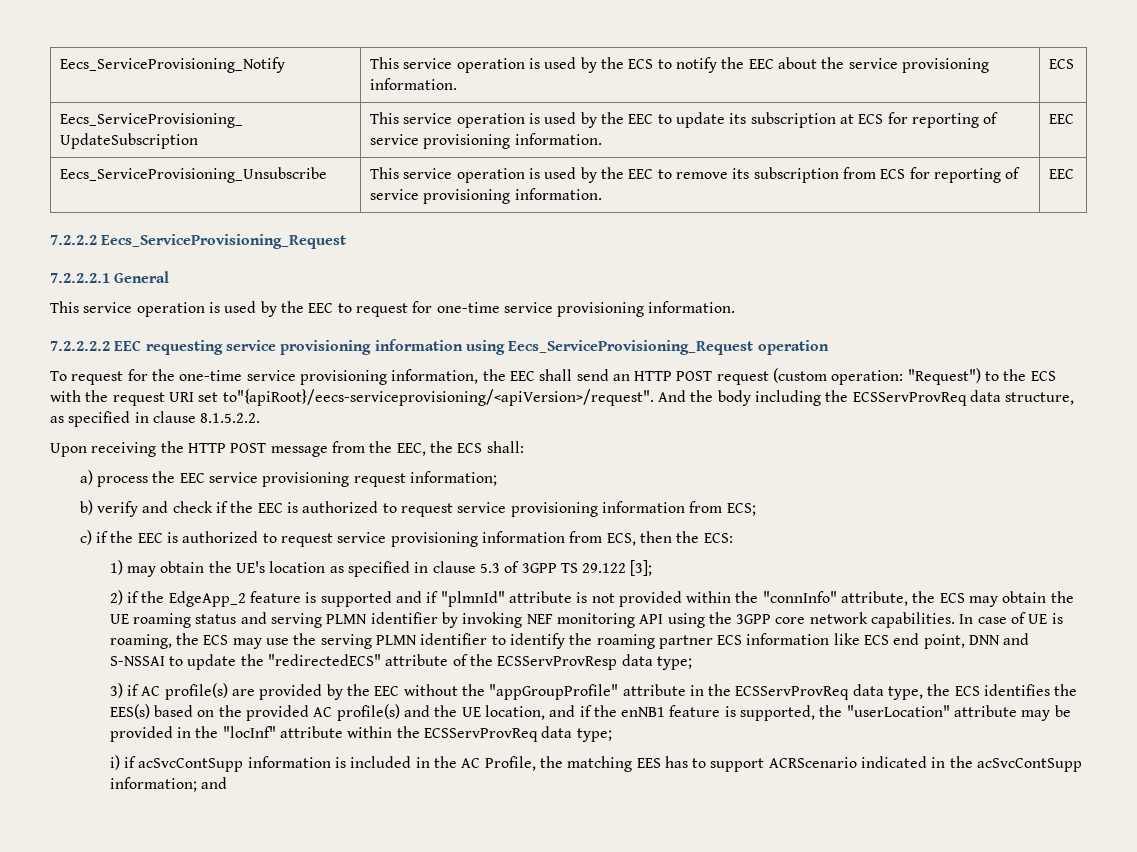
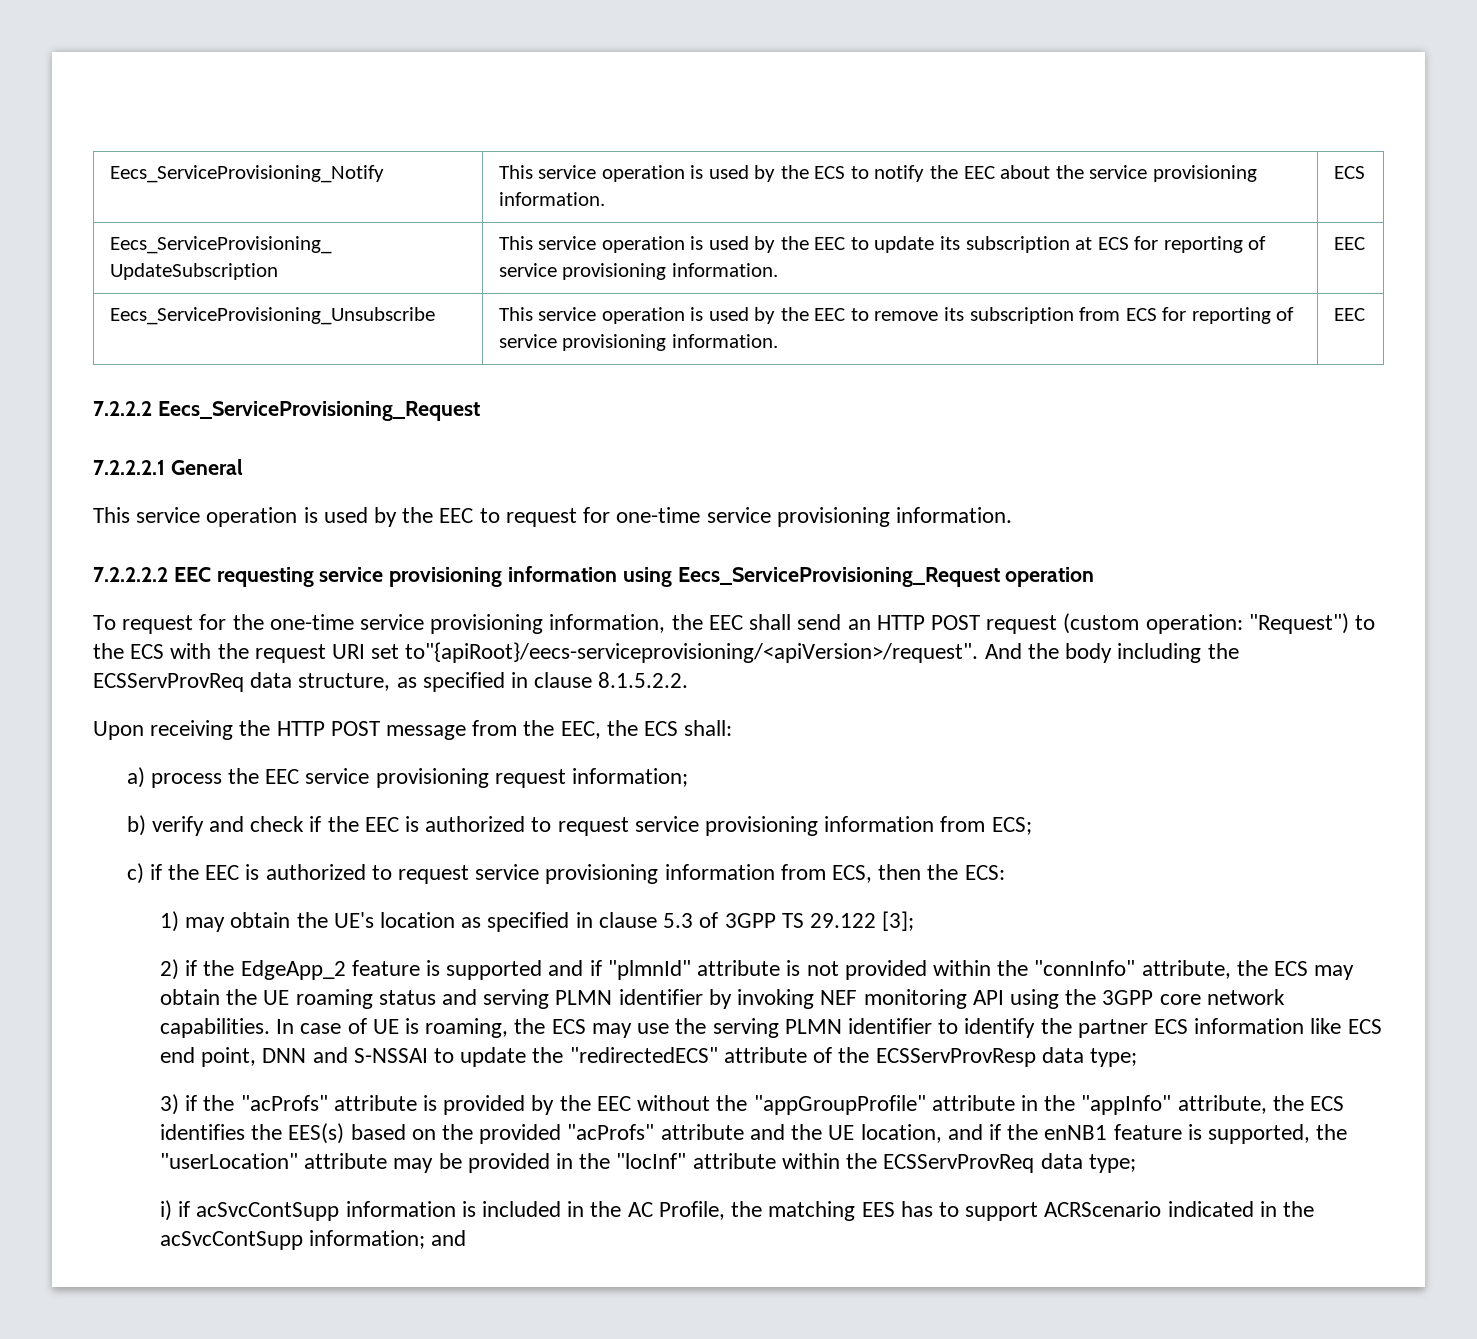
- In case of UE is roaming, the ECS may use the serving PLMN identifier to identify the roaming partner ECS information like ECS end point, DNN and S-NSSAI to update the "redirectedECS" attribute of the ECSServProvResp data type;
+ In case of UE is roaming, the ECS may use the serving PLMN identifier to identify the partner ECS information like ECS end point, DNN and S-NSSAI to update the "redirectedECS" attribute of the ECSServProvResp data type;
- 3) if AC profile(s) are provided by the EEC without the "appGroupProfile" attribute in the ECSServProvReq data type, the ECS identifies the EES(s) based on the provided AC profile(s) and the UE location, and if the enNB1 feature is supported, the "userLocation" attribute may be provided in the "locInf" attribute within the ECSServProvReq data type;
+ 3) if the "acProfs" attribute is provided by the EEC without the "appGroupProfile" attribute in the "appInfo" attribute, the ECS identifies the EES(s) based on the provided "acProfs" attribute and the UE location, and if the enNB1 feature is supported, the "userLocation" attribute may be provided in the "locInf" attribute within the ECSServProvReq data type;

